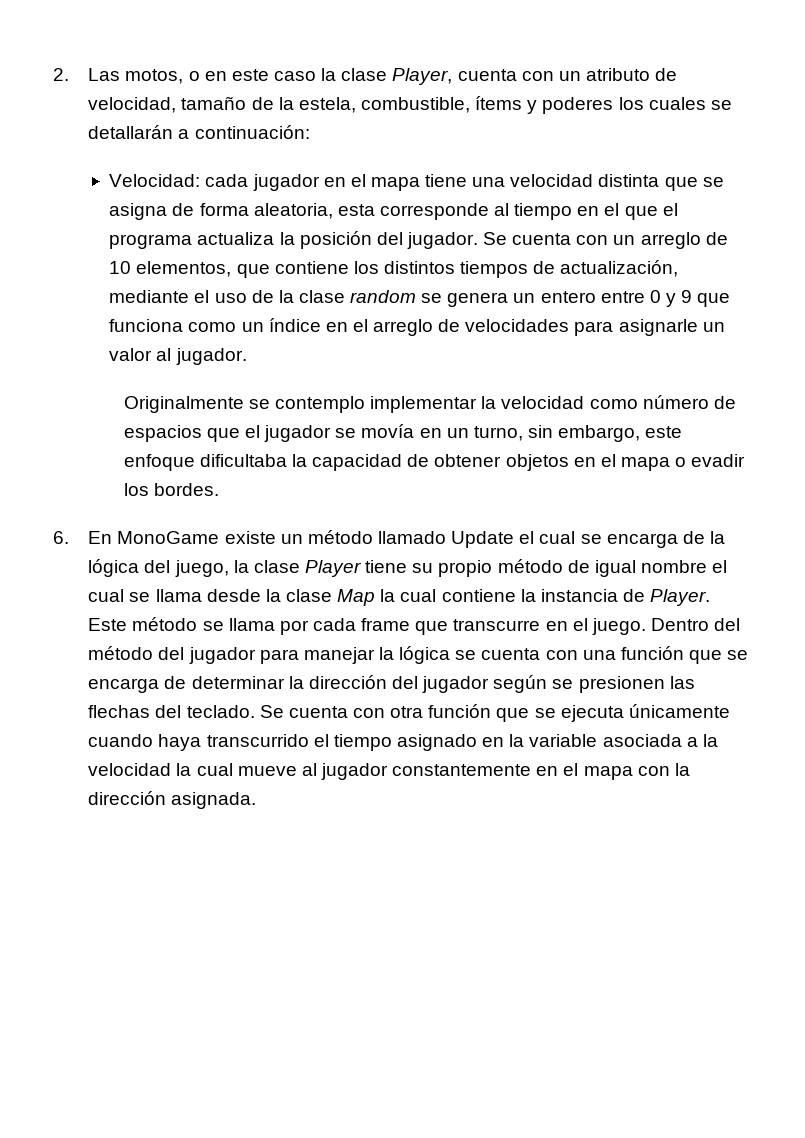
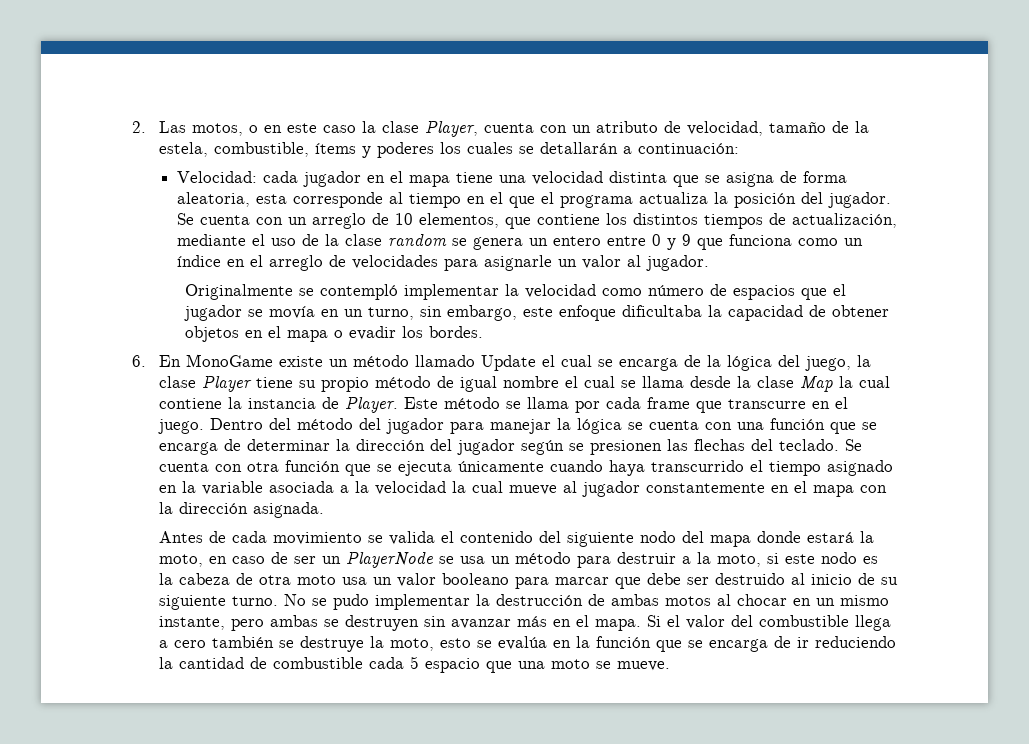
- Originalmente se contemplo implementar la velocidad como número de espacios que el jugador se movía en un turno, sin embargo, este enfoque dificultaba la capacidad de obtener objetos en el mapa o evadir los bordes.
+ Originalmente se contempló implementar la velocidad como número de espacios que el jugador se movía en un turno, sin embargo, este enfoque dificultaba la capacidad de obtener objetos en el mapa o evadir los bordes.
+ Antes de cada movimiento se valida el contenido del siguiente nodo del mapa donde estará la moto, en caso de ser un PlayerNode se usa un método para destruir a la moto, si este nodo es la cabeza de otra moto usa un valor booleano para marcar que debe ser destruido al inicio de su siguiente turno. No se pudo implementar la destrucción de ambas motos al chocar en un mismo instante, pero ambas se destruyen sin avanzar más en el mapa. Si el valor del combustible llega a cero también se destruye la moto, esto se evalúa en la función que se encarga de ir reduciendo la cantidad de combustible cada 5 espacio que una moto se mueve.

